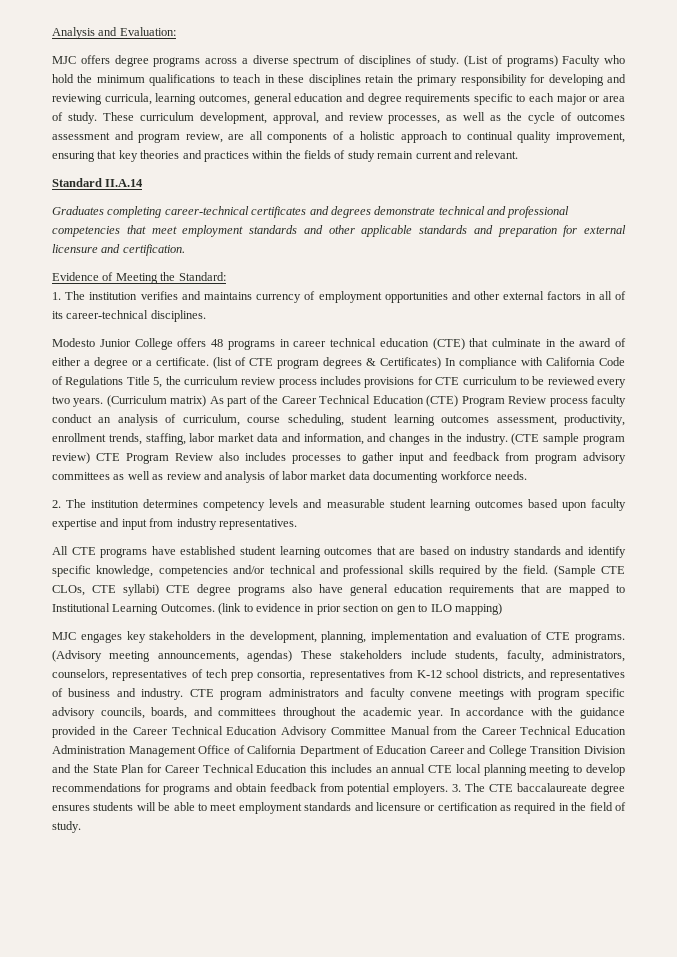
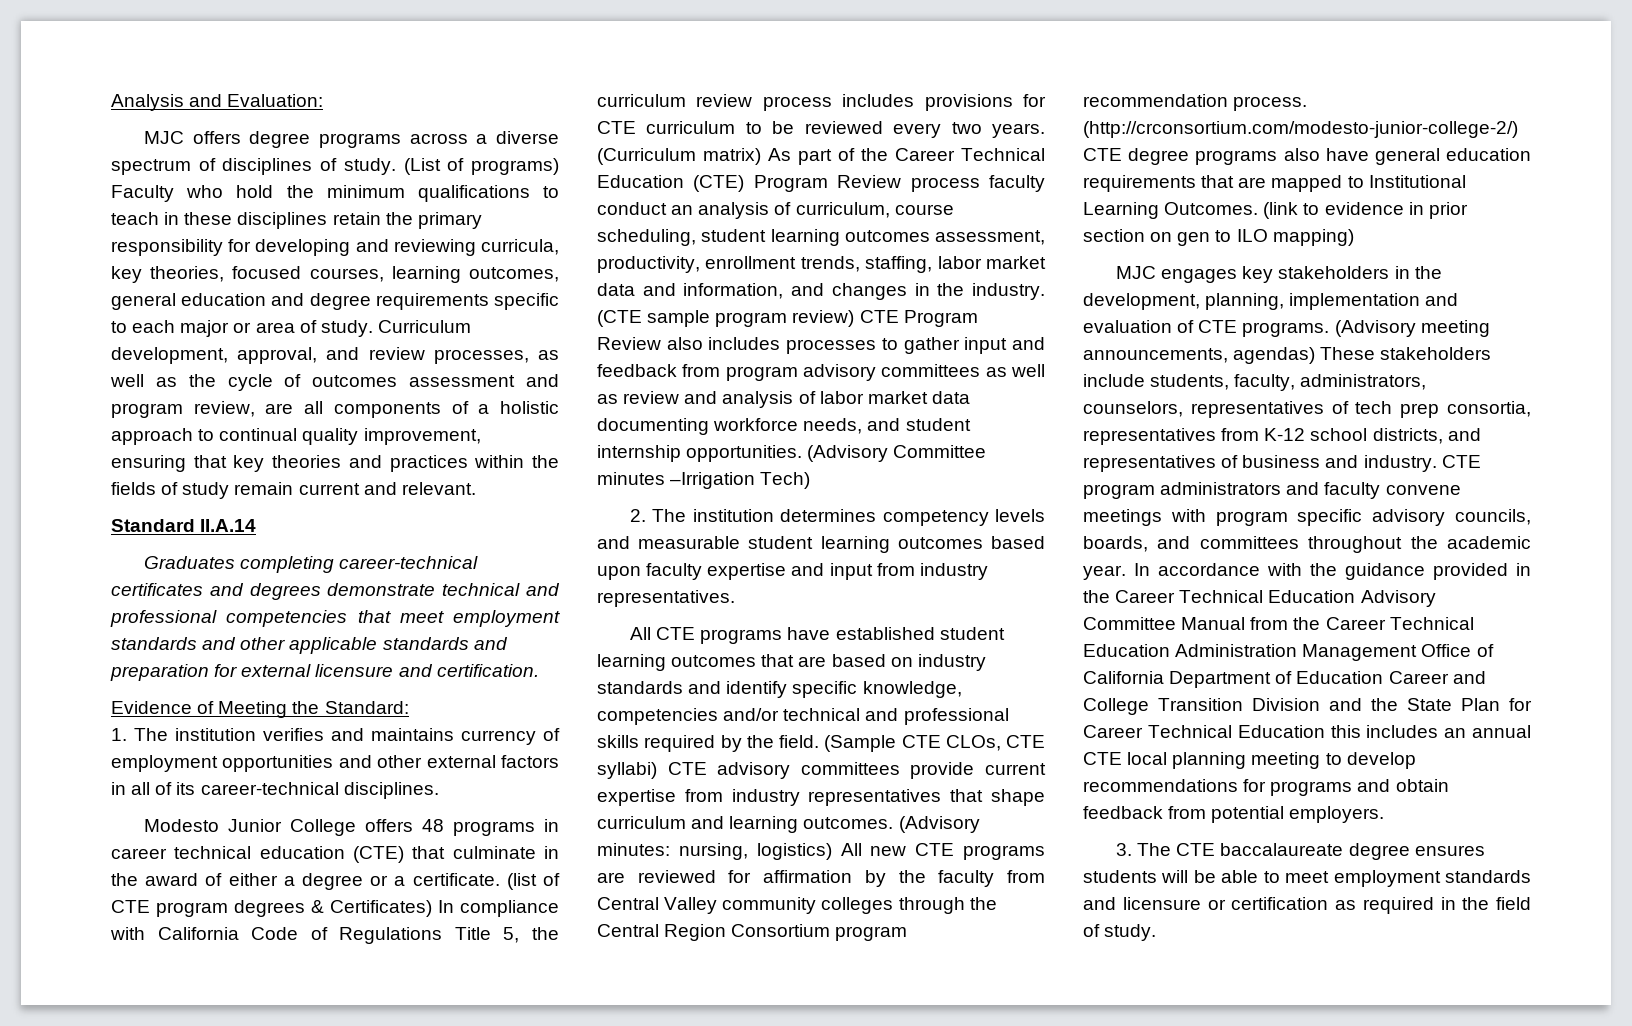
- (List of programs) Faculty who hold the minimum qualifications to teach in these disciplines retain the primary responsibility for developing and reviewing curricula, learning outcomes, general education and degree requirements specific to each major or area of study.
+ (List of programs) Faculty who hold the minimum qualifications to teach in these disciplines retain the primary responsibility for developing and reviewing curricula, key theories, focused courses, learning outcomes, general education and degree requirements specific to each major or area of study.
- These curriculum development, approval, and review processes, as well as the cycle of outcomes assessment and program review, are all components of a holistic approach to continual quality improvement, ensuring that key theories and practices within the fields of study remain current and relevant.
+ Curriculum development, approval, and review processes, as well as the cycle of outcomes assessment and program review, are all components of a holistic approach to continual quality improvement, ensuring that key theories and practices within the fields of study remain current and relevant.
- (CTE sample program review) CTE Program Review also includes processes to gather input and feedback from program advisory committees as well as review and analysis of labor market data documenting workforce needs.
+ (CTE sample program review) CTE Program Review also includes processes to gather input and feedback from program advisory committees as well as review and analysis of labor market data documenting workforce needs, and student internship opportunities. (Advisory Committee minutes –Irrigation Tech)
- (Sample CTE CLOs, CTE syllabi) CTE degree programs also have general education requirements that are mapped to Institutional Learning Outcomes.
+ (Sample CTE CLOs, CTE syllabi) CTE advisory committees provide current expertise from industry representatives that shape curriculum and learning outcomes. (Advisory minutes: nursing, logistics) All new CTE programs are reviewed for affirmation by the faculty from Central Valley community colleges through the Central Region Consortium program recommendation process. (http://crconsortium.com/modesto-junior-college-2/) CTE degree programs also have general education requirements that are mapped to Institutional Learning Outcomes.
- In accordance with the guidance provided in the Career Technical Education Advisory Committee Manual from the Career Technical Education Administration Management Office of California Department of Education Career and College Transition Division and the State Plan for Career Technical Education this includes an annual CTE local planning meeting to develop recommendations for programs and obtain feedback from potential employers. 3. The CTE baccalaureate degree ensures students will be able to meet employment standards and licensure or certification as required in the field of study.
+ In accordance with the guidance provided in the Career Technical Education Advisory Committee Manual from the Career Technical Education Administration Management Office of California Department of Education Career and College Transition Division and the State Plan for Career Technical Education this includes an annual CTE local planning meeting to develop recommendations for programs and obtain feedback from potential employers.
+ 3. The CTE baccalaureate degree ensures students will be able to meet employment standards and licensure or certification as required in the field of study.

